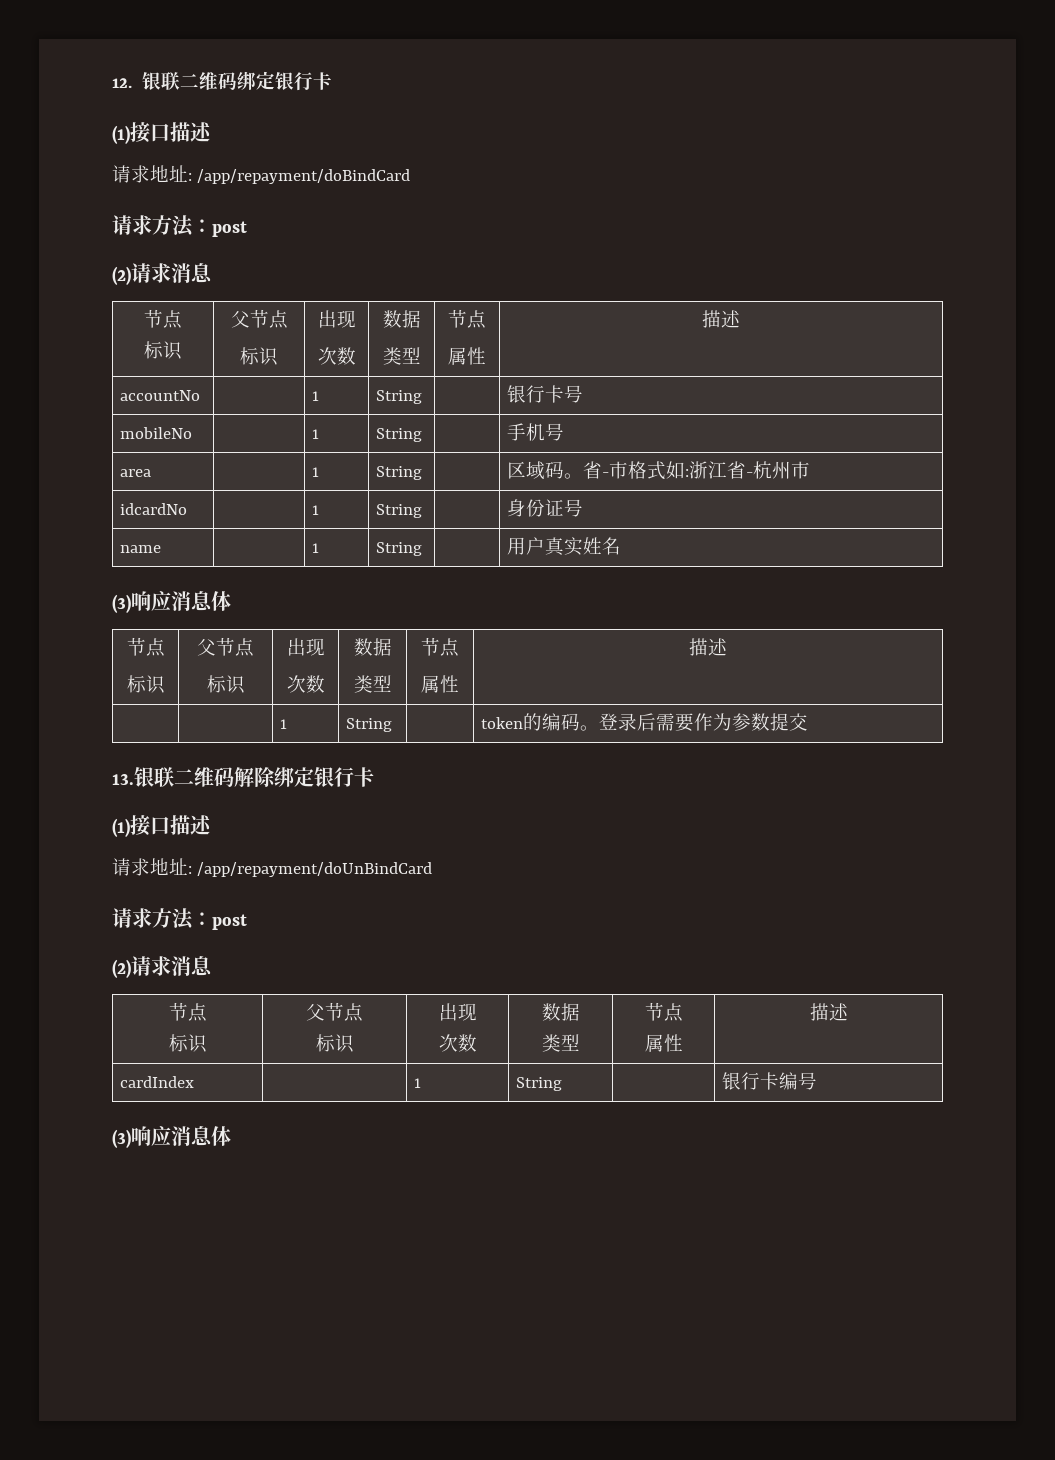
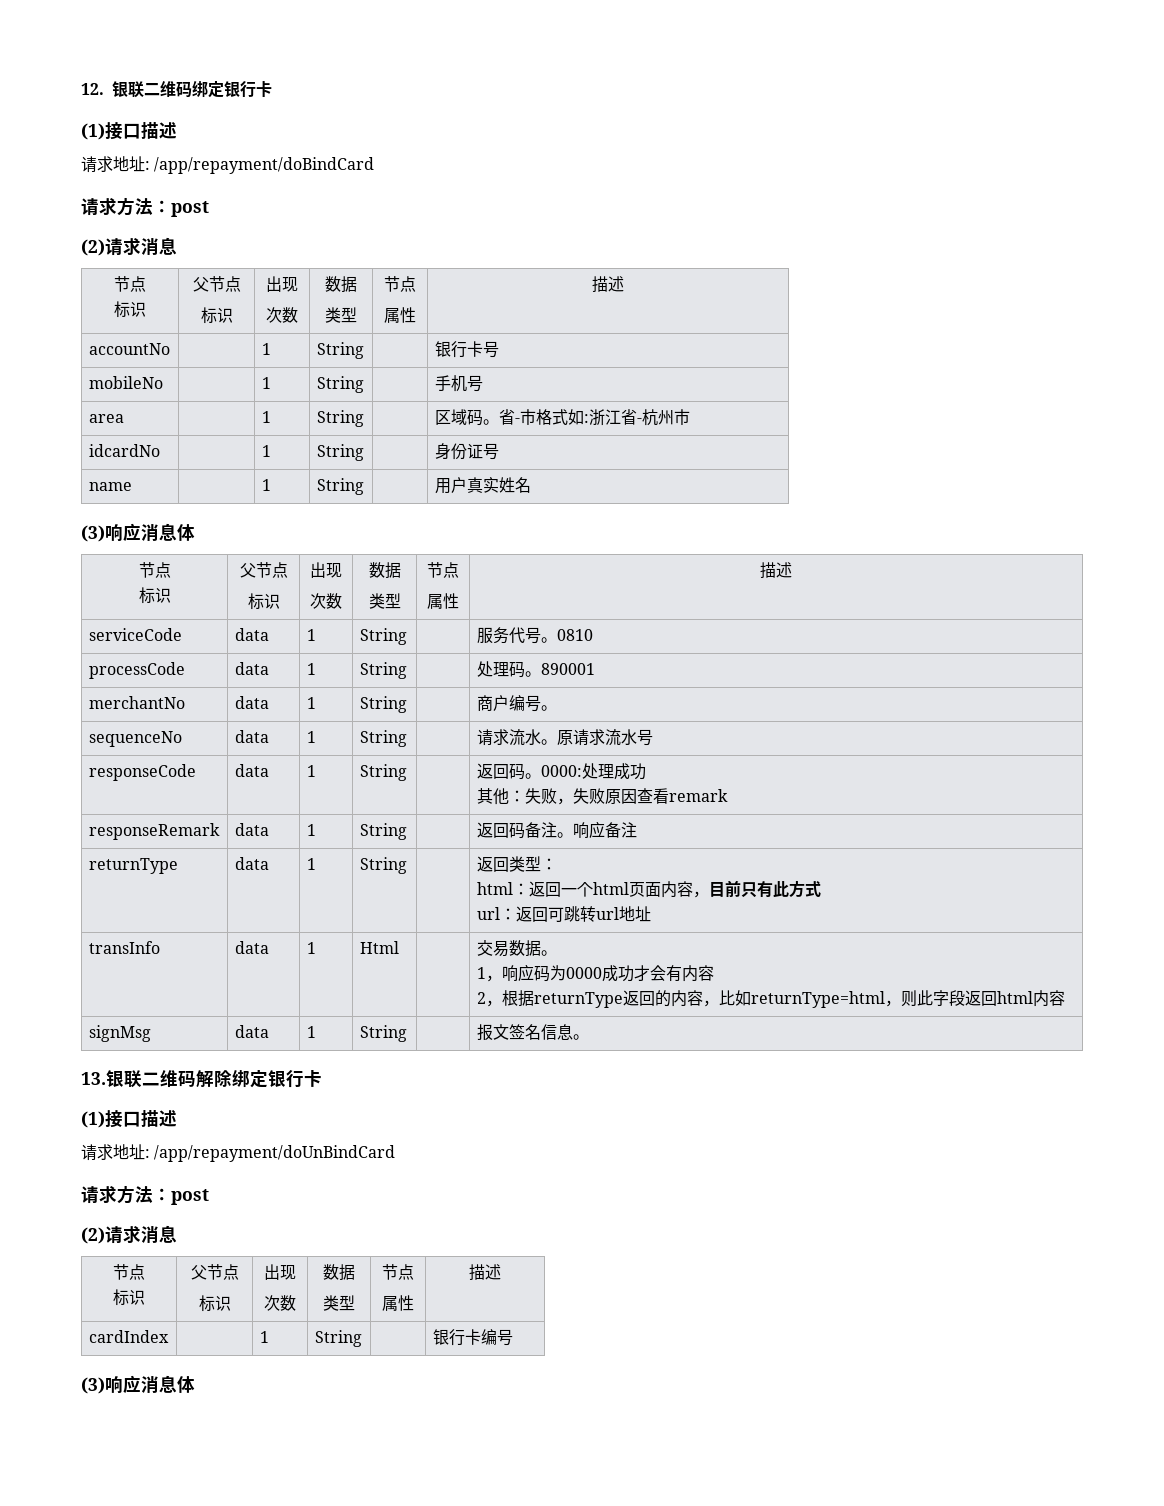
- | | 1 | String | | token的编码。登录后需要作为参数提交
+ serviceCode | data | 1 | String | | 服务代号。0810
+ processCode | data | 1 | String | | 处理码。890001
+ merchantNo | data | 1 | String | | 商户编号。
+ sequenceNo | data | 1 | String | | 请求流水。原请求流水号
+ responseCode | data | 1 | String | | 返回码。0000:处理成功
+ 其他：失败，失败原因查看remark
+ responseRemark | data | 1 | String | | 返回码备注。响应备注
+ returnType | data | 1 | String | | 返回类型：
+ html：返回一个html页面内容，目前只有此方式
+ url：返回可跳转url地址
+ transInfo | data | 1 | Html | | 交易数据。
+ 1，响应码为0000成功才会有内容
+ 2，根据returnType返回的内容，比如returnType=html，则此字段返回html内容
+ signMsg | data | 1 | String | | 报文签名信息。

